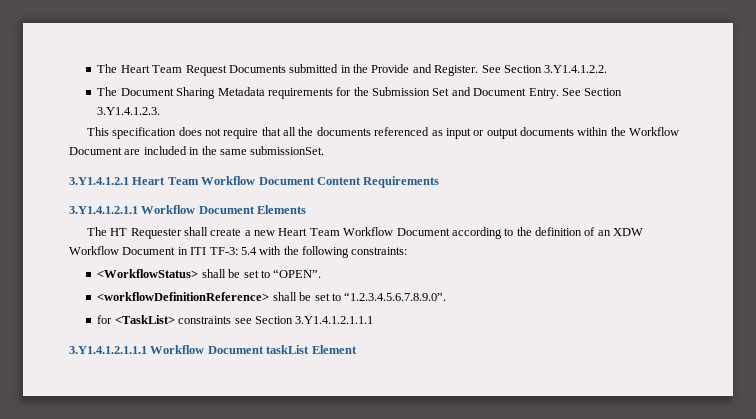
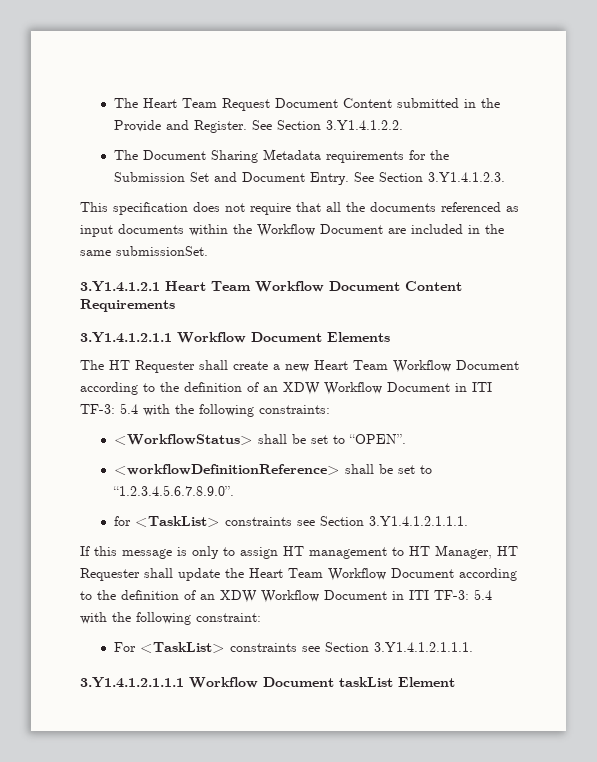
- The Heart Team Request Documents submitted in the Provide and Register.
+ The Heart Team Request Document Content submitted in the Provide and Register.
- This specification does not require that all the documents referenced as input or output documents within the Workflow Document are included in the same submissionSet.
+ This specification does not require that all the documents referenced as input documents within the Workflow Document are included in the same submissionSet.
- for <TaskList> constraints see Section 3.Y1.4.1.2.1.1.1
+ for <TaskList> constraints see Section 3.Y1.4.1.2.1.1.1.
+ If this message is only to assign HT management to HT Manager, HT Requester shall update the Heart Team Workflow Document according to the definition of an XDW Workflow Document in ITI TF-3: 5.4 with the following constraint:
+ For <TaskList> constraints see Section 3.Y1.4.1.2.1.1.1.

